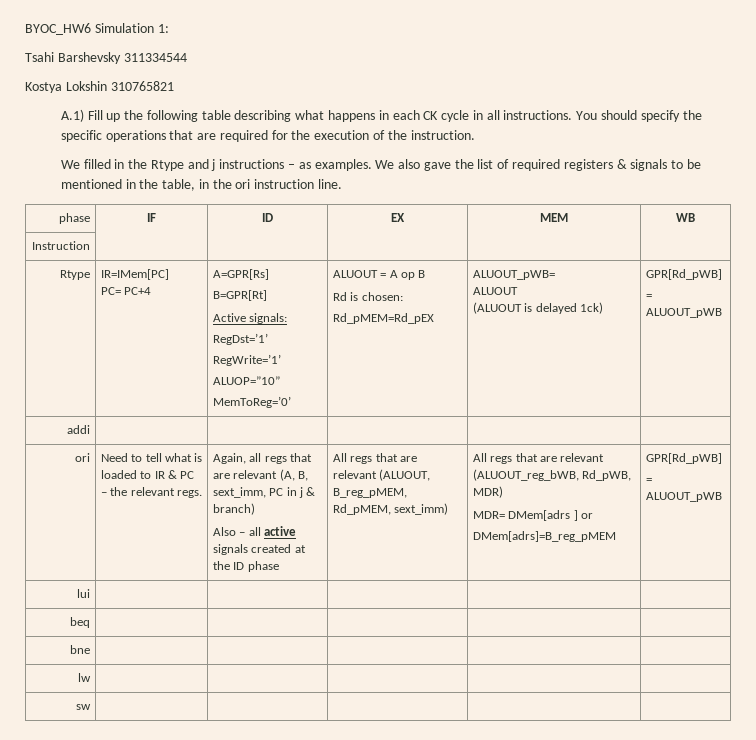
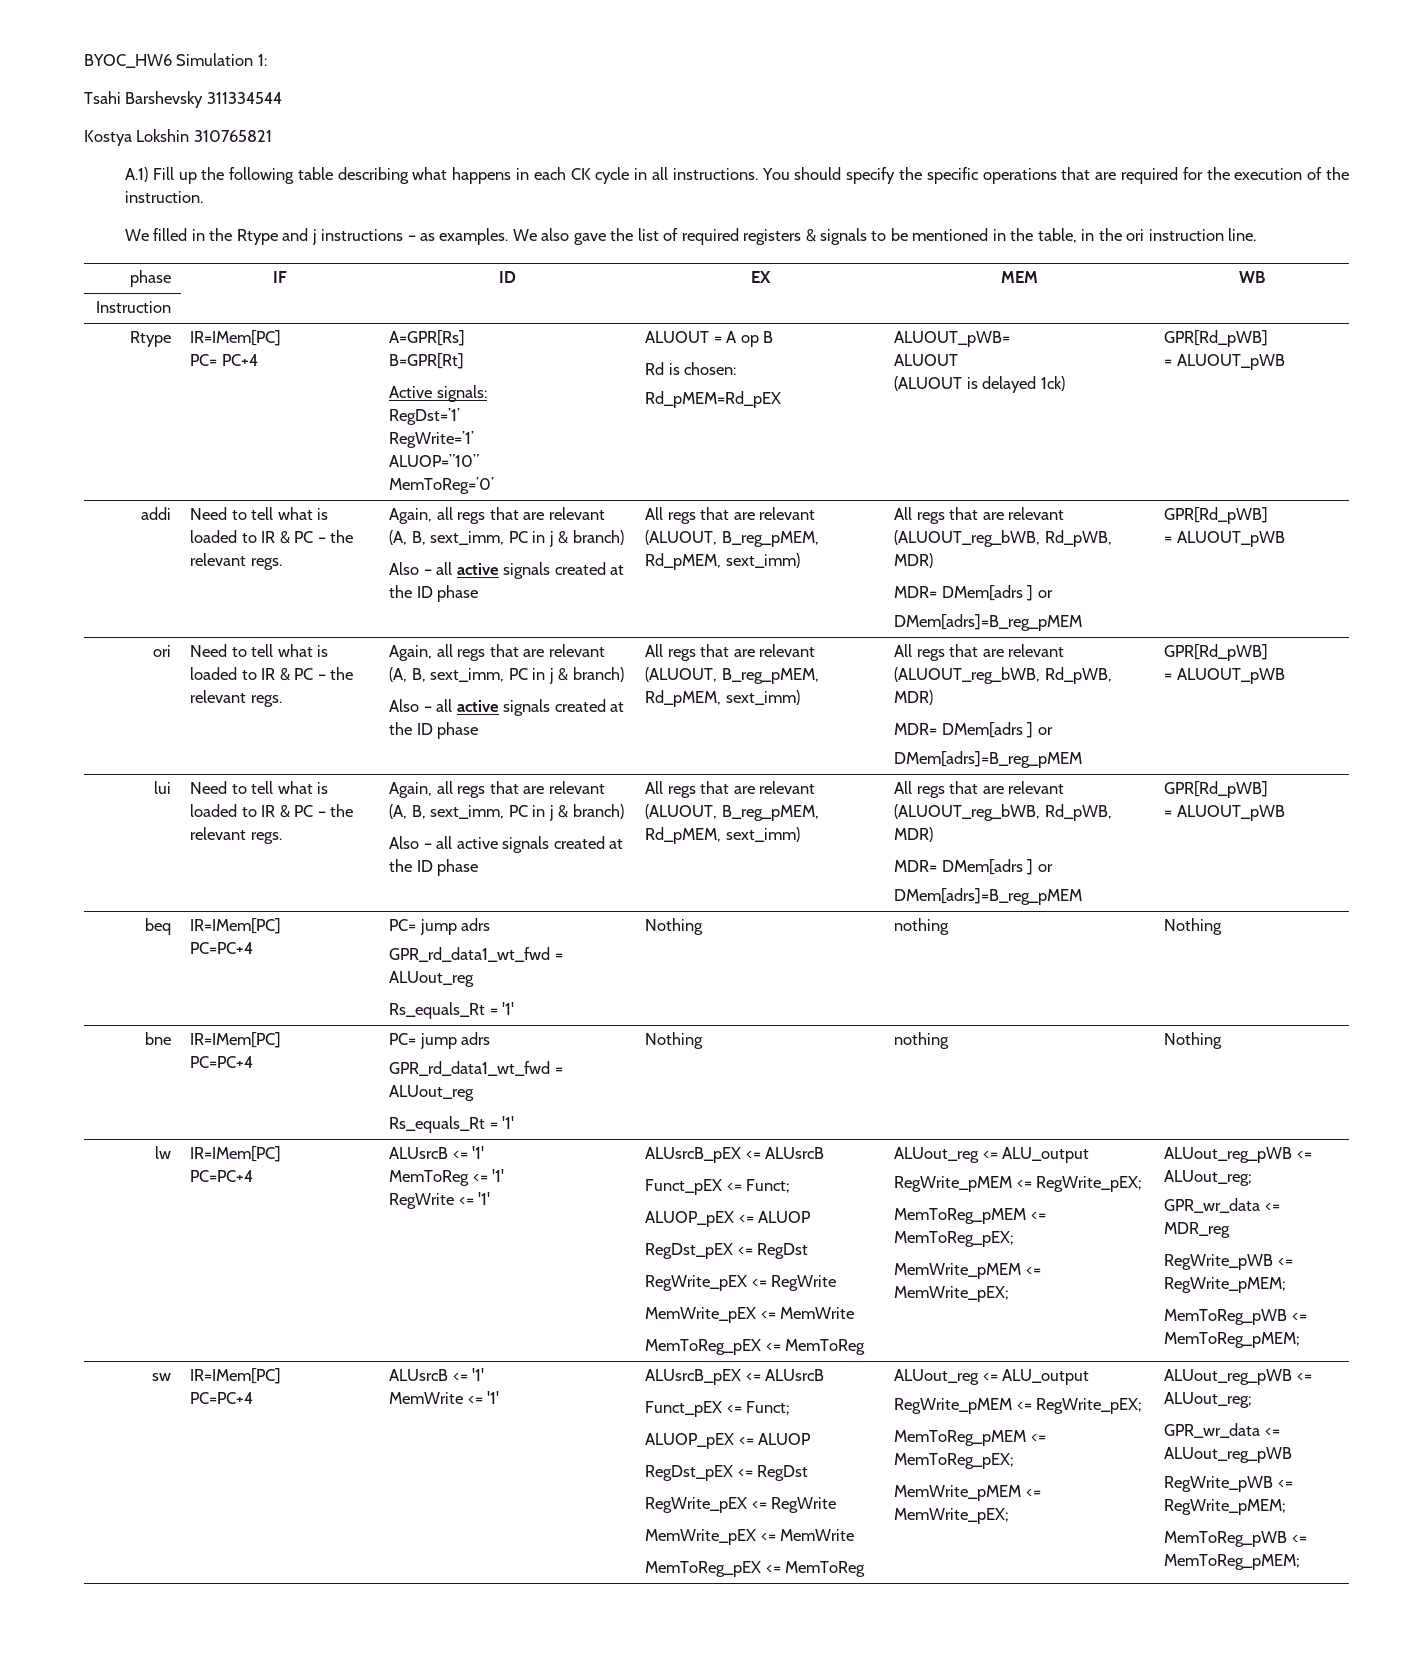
- addi
+ addi | Need to tell what is loaded to IR & PC – the relevant regs. | Again, all regs that are relevant (A, B, sext_imm, PC in j & branch)
+ Also – all active signals created at the ID phase | All regs that are relevant (ALUOUT, B_reg_pMEM, Rd_pMEM, sext_imm) | All regs that are relevant (ALUOUT_reg_bWB, Rd_pWB, MDR)
+ MDR= DMem[adrs ] or
+ DMem[adrs]=B_reg_pMEM | GPR[Rd_pWB]
+ = ALUOUT_pWB
- lui | | | | |
- beq | | | | |
- bne | | | | |
- lw | | | | |
- sw | | | | |
+ lui | Need to tell what is loaded to IR & PC – the relevant regs. | Again, all regs that are relevant (A, B, sext_imm, PC in j & branch)
+ Also – all active signals created at the ID phase | All regs that are relevant (ALUOUT, B_reg_pMEM, Rd_pMEM, sext_imm) | All regs that are relevant (ALUOUT_reg_bWB, Rd_pWB, MDR)
+ MDR= DMem[adrs ] or
+ DMem[adrs]=B_reg_pMEM | GPR[Rd_pWB]
+ = ALUOUT_pWB
+ beq | IR=IMem[PC]
+ PC=PC+4 | PC= jump adrs
+ GPR_rd_data1_wt_fwd = ALUout_reg
+ Rs_equals_Rt = '1' | Nothing | nothing | Nothing
+ bne | IR=IMem[PC]
+ PC=PC+4 | PC= jump adrs
+ GPR_rd_data1_wt_fwd = ALUout_reg
+ Rs_equals_Rt = '1' | Nothing | nothing | Nothing
+ lw | IR=IMem[PC]
+ PC=PC+4 | ALUsrcB <= '1'
+ MemToReg <= '1'
+ RegWrite <= '1' | ALUsrcB_pEX <= ALUsrcB
+ Funct_pEX <= Funct;
+ ALUOP_pEX <= ALUOP
+ RegDst_pEX <= RegDst
+ RegWrite_pEX <= RegWrite
+ MemWrite_pEX <= MemWrite
+ MemToReg_pEX <= MemToReg | ALUout_reg <= ALU_output
+ RegWrite_pMEM <= RegWrite_pEX;
+ MemToReg_pMEM <= MemToReg_pEX;
+ MemWrite_pMEM <= MemWrite_pEX; | ALUout_reg_pWB <= ALUout_reg;
+ GPR_wr_data <= MDR_reg
+ RegWrite_pWB <= RegWrite_pMEM;
+ MemToReg_pWB <= MemToReg_pMEM;
+ sw | IR=IMem[PC]
+ PC=PC+4 | ALUsrcB <= '1'
+ MemWrite <= '1' | ALUsrcB_pEX <= ALUsrcB
+ Funct_pEX <= Funct;
+ ALUOP_pEX <= ALUOP
+ RegDst_pEX <= RegDst
+ RegWrite_pEX <= RegWrite
+ MemWrite_pEX <= MemWrite
+ MemToReg_pEX <= MemToReg | ALUout_reg <= ALU_output
+ RegWrite_pMEM <= RegWrite_pEX;
+ MemToReg_pMEM <= MemToReg_pEX;
+ MemWrite_pMEM <= MemWrite_pEX; | ALUout_reg_pWB <= ALUout_reg;
+ GPR_wr_data <= ALUout_reg_pWB
+ RegWrite_pWB <= RegWrite_pMEM;
+ MemToReg_pWB <= MemToReg_pMEM;

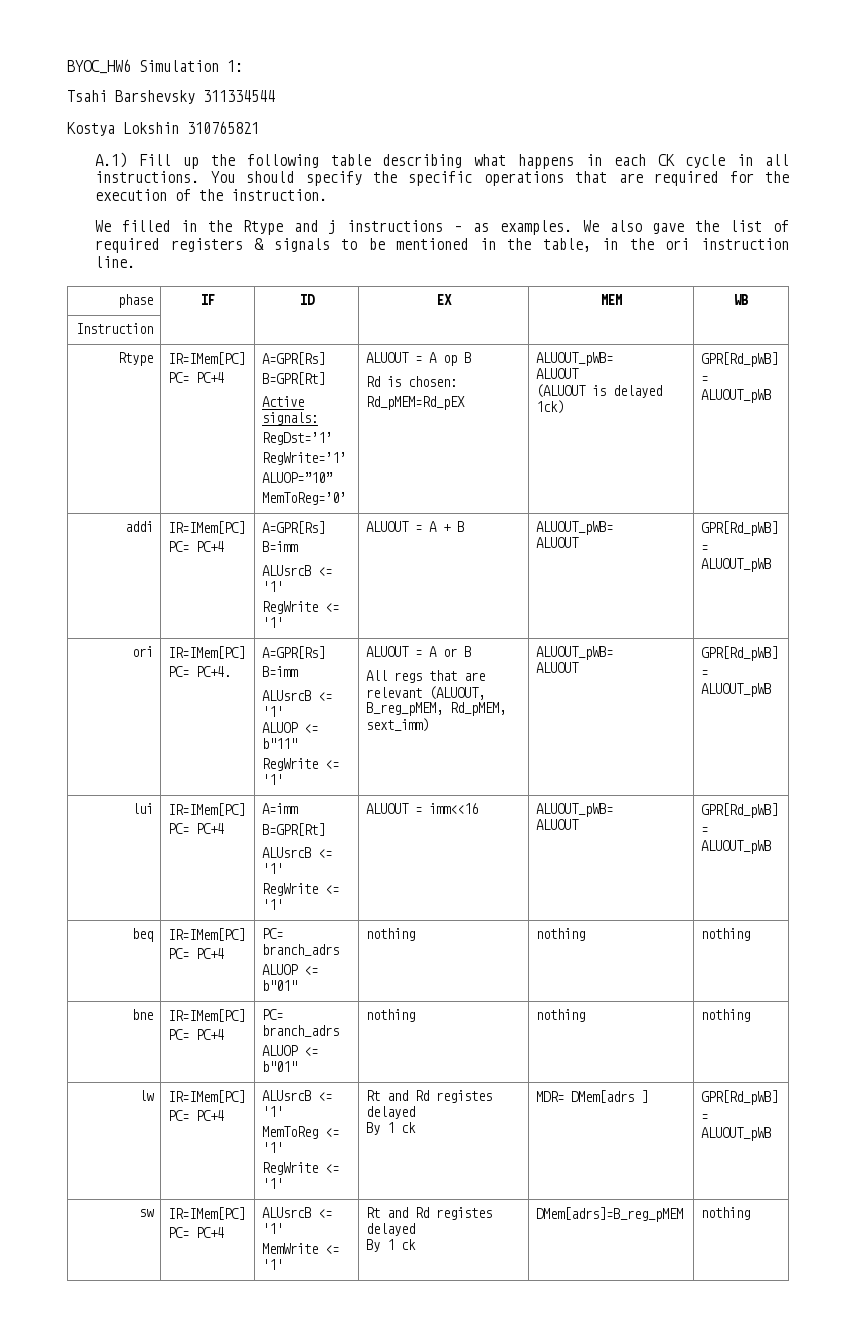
- addi | Need to tell what is loaded to IR & PC – the relevant regs. | Again, all regs that are relevant (A, B, sext_imm, PC in j & branch)
- Also – all active signals created at the ID phase | All regs that are relevant (ALUOUT, B_reg_pMEM, Rd_pMEM, sext_imm) | All regs that are relevant (ALUOUT_reg_bWB, Rd_pWB, MDR)
- MDR= DMem[adrs ] or
- DMem[adrs]=B_reg_pMEM | GPR[Rd_pWB]
+ addi | IR=IMem[PC]
+ PC= PC+4 | A=GPR[Rs]
+ B=imm
+ ALUsrcB <= '1'
+ RegWrite <= '1' | ALUOUT = A + B | ALUOUT_pWB=
+ ALUOUT | GPR[Rd_pWB]
  = ALUOUT_pWB
- ori | Need to tell what is loaded to IR & PC – the relevant regs. | Again, all regs that are relevant (A, B, sext_imm, PC in j & branch)
- Also – all active signals created at the ID phase | All regs that are relevant (ALUOUT, B_reg_pMEM, Rd_pMEM, sext_imm) | All regs that are relevant (ALUOUT_reg_bWB, Rd_pWB, MDR)
- MDR= DMem[adrs ] or
- DMem[adrs]=B_reg_pMEM | GPR[Rd_pWB]
+ ori | IR=IMem[PC]
+ PC= PC+4. | A=GPR[Rs]
+ B=imm
+ ALUsrcB <= '1'
+ ALUOP <= b"11"
+ RegWrite <= '1' | ALUOUT = A or B
+ All regs that are relevant (ALUOUT, B_reg_pMEM, Rd_pMEM, sext_imm) | ALUOUT_pWB=
+ ALUOUT | GPR[Rd_pWB]
  = ALUOUT_pWB
- lui | Need to tell what is loaded to IR & PC – the relevant regs. | Again, all regs that are relevant (A, B, sext_imm, PC in j & branch)
- Also – all active signals created at the ID phase | All regs that are relevant (ALUOUT, B_reg_pMEM, Rd_pMEM, sext_imm) | All regs that are relevant (ALUOUT_reg_bWB, Rd_pWB, MDR)
- MDR= DMem[adrs ] or
- DMem[adrs]=B_reg_pMEM | GPR[Rd_pWB]
+ lui | IR=IMem[PC]
+ PC= PC+4 | A=imm
+ B=GPR[Rt]
+ ALUsrcB <= '1'
+ RegWrite <= '1' | ALUOUT = imm<<16 | ALUOUT_pWB=
+ ALUOUT | GPR[Rd_pWB]
  beq | IR=IMem[PC]
- PC=PC+4 | PC= jump adrs
- GPR_rd_data1_wt_fwd = ALUout_reg
- Rs_equals_Rt = '1' | Nothing | nothing | Nothing
+ PC= PC+4 | PC= branch_adrs
+ ALUOP <= b"01" | nothing | nothing | nothing
  bne | IR=IMem[PC]
- PC=PC+4 | PC= jump adrs
- GPR_rd_data1_wt_fwd = ALUout_reg
- Rs_equals_Rt = '1' | Nothing | nothing | Nothing
+ PC= PC+4 | PC= branch_adrs
+ ALUOP <= b"01" | nothing | nothing | nothing
  lw | IR=IMem[PC]
- PC=PC+4
+ PC= PC+4
- RegWrite <= '1' | ALUsrcB_pEX <= ALUsrcB
- Funct_pEX <= Funct;
- ALUOP_pEX <= ALUOP
- RegDst_pEX <= RegDst
- RegWrite_pEX <= RegWrite
- MemWrite_pEX <= MemWrite
- MemToReg_pEX <= MemToReg | ALUout_reg <= ALU_output
- RegWrite_pMEM <= RegWrite_pEX;
- MemToReg_pMEM <= MemToReg_pEX;
- MemWrite_pMEM <= MemWrite_pEX; | ALUout_reg_pWB <= ALUout_reg;
- GPR_wr_data <= MDR_reg
- RegWrite_pWB <= RegWrite_pMEM;
- MemToReg_pWB <= MemToReg_pMEM;
+ RegWrite <= '1' | Rt and Rd registes delayed
+ By 1 ck | MDR= DMem[adrs ] | GPR[Rd_pWB]
+ = ALUOUT_pWB
  sw | IR=IMem[PC]
- PC=PC+4
+ PC= PC+4
- MemWrite <= '1' | ALUsrcB_pEX <= ALUsrcB
- Funct_pEX <= Funct;
- ALUOP_pEX <= ALUOP
- RegDst_pEX <= RegDst
- RegWrite_pEX <= RegWrite
- MemWrite_pEX <= MemWrite
- MemToReg_pEX <= MemToReg | ALUout_reg <= ALU_output
- RegWrite_pMEM <= RegWrite_pEX;
- MemToReg_pMEM <= MemToReg_pEX;
- MemWrite_pMEM <= MemWrite_pEX; | ALUout_reg_pWB <= ALUout_reg;
- GPR_wr_data <= ALUout_reg_pWB
- RegWrite_pWB <= RegWrite_pMEM;
- MemToReg_pWB <= MemToReg_pMEM;
+ MemWrite <= '1' | Rt and Rd registes delayed
+ By 1 ck | DMem[adrs]=B_reg_pMEM | nothing

